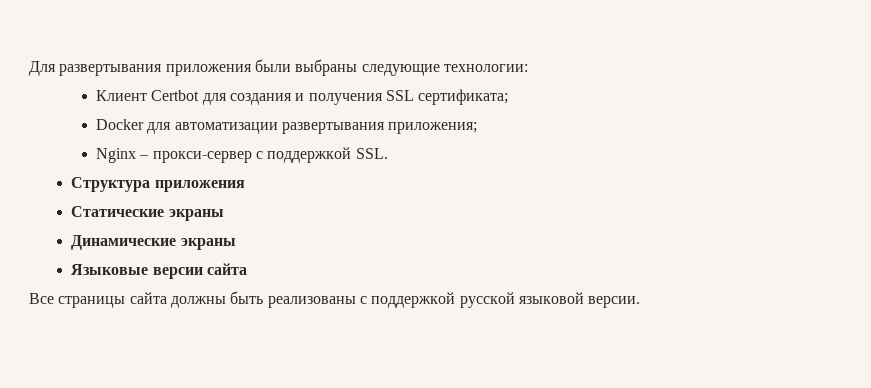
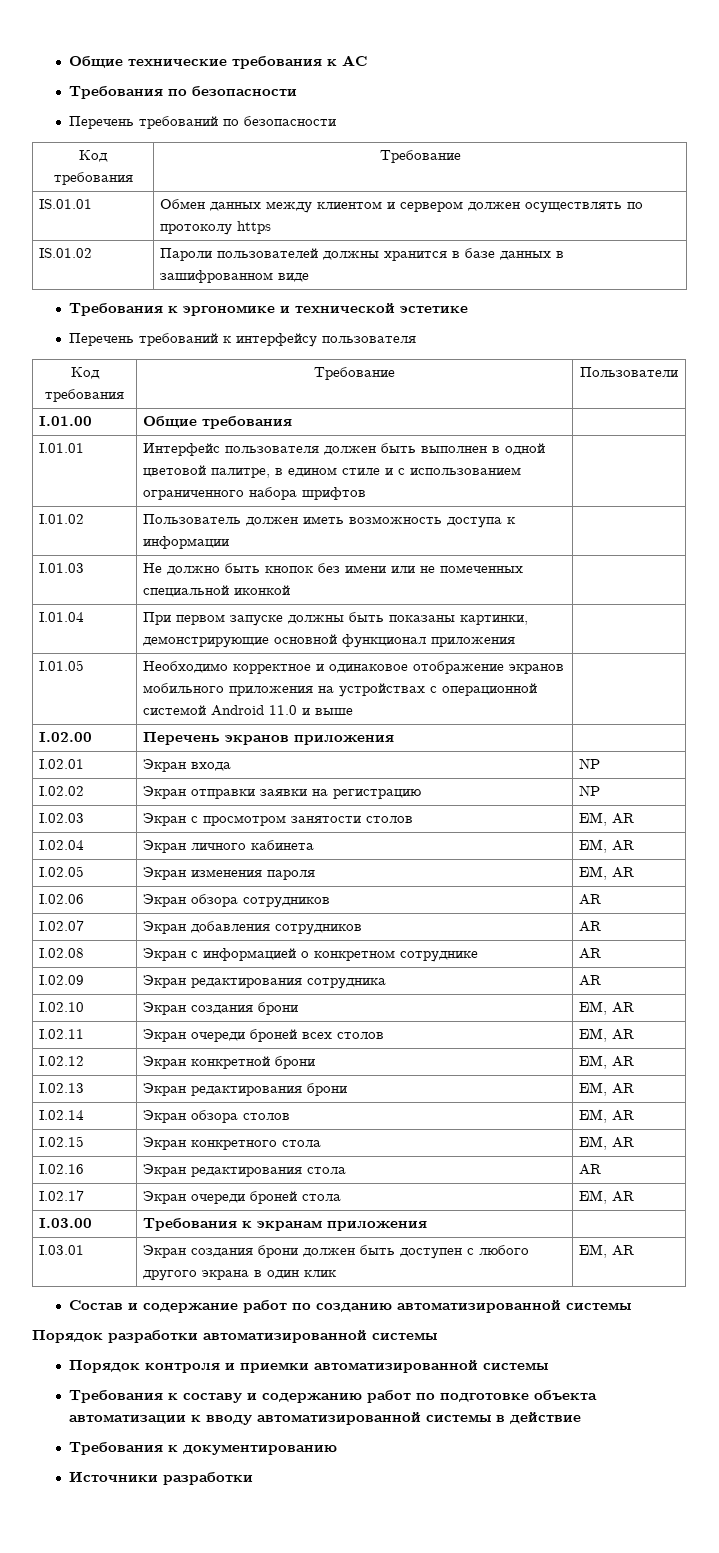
- Для развертывания приложения были выбраны следующие технологии:
- Клиент Certbot для создания и получения SSL сертификата;
- Docker для автоматизации развертывания приложения;
- Nginx – прокси-сервер с поддержкой SSL.
- Структура приложения
- Статические экраны
- Динамические экраны
- Языковые версии сайта
- Все страницы сайта должны быть реализованы с поддержкой русской языковой версии.
+ Общие технические требования к АС
+ Требования по безопасности
+ Перечень требований по безопасности
+ Код требования | Требование
+ IS.01.01 | Обмен данных между клиентом и сервером должен осуществлять по протоколу https
+ IS.01.02 | Пароли пользователей должны хранится в базе данных в зашифрованном виде
+ Требования к эргономике и технической эстетике
+ Перечень требований к интерфейсу пользователя
+ Код требования | Требование | Пользователи
+ I.01.00 | Общие требования |
+ I.01.01 | Интерфейс пользователя должен быть выполнен в одной цветовой палитре, в едином стиле и с использованием ограниченного набора шрифтов |
+ I.01.02 | Пользователь должен иметь возможность доступа к информации |
+ I.01.03 | Не должно быть кнопок без имени или не помеченных специальной иконкой |
+ I.01.04 | При первом запуске должны быть показаны картинки, демонстрирующие основной функционал приложения |
+ I.01.05 | Необходимо корректное и одинаковое отображение экранов мобильного приложения на устройствах с операционной системой Android 11.0 и выше |
+ I.02.00 | Перечень экранов приложения |
+ I.02.01 | Экран входа | NP
+ I.02.02 | Экран отправки заявки на регистрацию | NP
+ I.02.03 | Экран с просмотром занятости столов | EM, AR
+ I.02.04 | Экран личного кабинета | EM, AR
+ I.02.05 | Экран изменения пароля | EM, AR
+ I.02.06 | Экран обзора сотрудников | AR
+ I.02.07 | Экран добавления сотрудников | AR
+ I.02.08 | Экран с информацией о конкретном сотруднике | AR
+ I.02.09 | Экран редактирования сотрудника | AR
+ I.02.10 | Экран создания брони | EM, AR
+ I.02.11 | Экран очереди броней всех столов | EM, AR
+ I.02.12 | Экран конкретной брони | EM, AR
+ I.02.13 | Экран редактирования брони | EM, AR
+ I.02.14 | Экран обзора столов | EM, AR
+ I.02.15 | Экран конкретного стола | EM, AR
+ I.02.16 | Экран редактирования стола | AR
+ I.02.17 | Экран очереди броней стола | EM, AR
+ I.03.00 | Требования к экранам приложения |
+ I.03.01 | Экран создания брони должен быть доступен с любого другого экрана в один клик | EM, AR
+ Состав и содержание работ по созданию автоматизированной системы
+ Порядок разработки автоматизированной системы
+ Порядок контроля и приемки автоматизированной системы
+ Требования к составу и содержанию работ по подготовке объекта автоматизации к вводу автоматизированной системы в действие
+ Требования к документированию
+ Источники разработки

